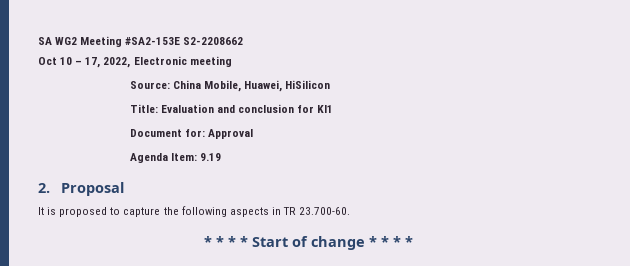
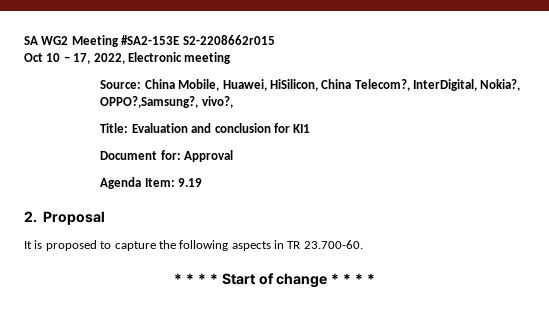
- SA WG2 Meeting #SA2-153E S2-2208662
+ SA WG2 Meeting #SA2-153E S2-2208662r015
- Source: China Mobile, Huawei, HiSilicon
+ Source: China Mobile, Huawei, HiSilicon, China Telecom?, InterDigital, Nokia?, OPPO?,Samsung?, vivo?,

